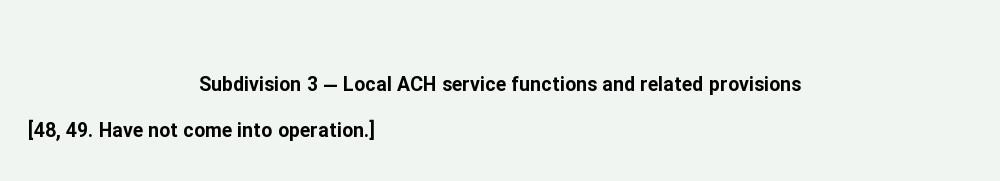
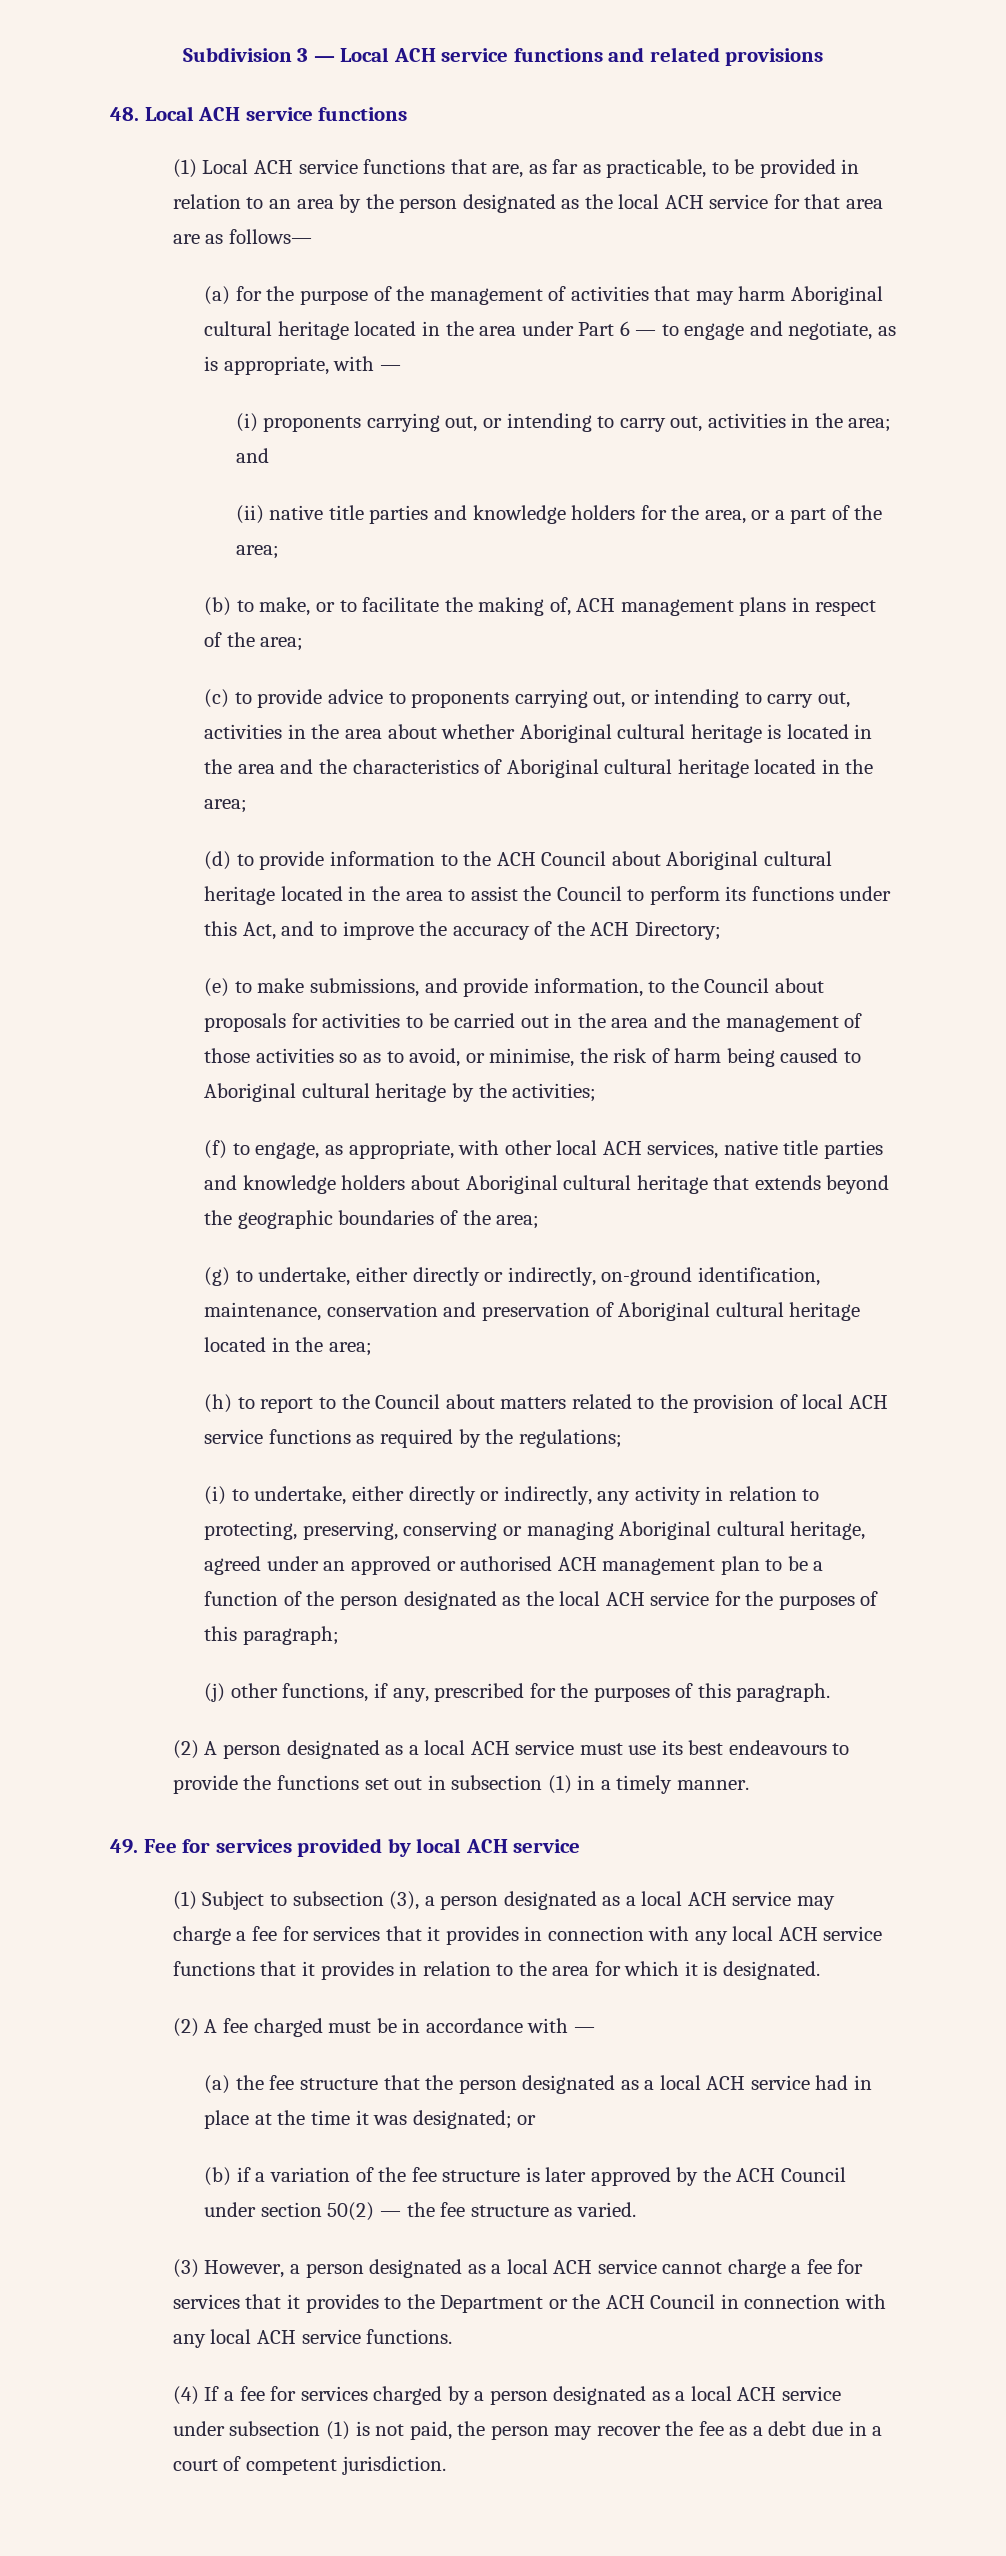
- [48, 49. Have not come into operation.]
+ 48. Local ACH service functions
+ (1) Local ACH service functions that are, as far as practicable, to be provided in relation to an area by the person designated as the local ACH service for that area are as follows—
+ (a) for the purpose of the management of activities that may harm Aboriginal cultural heritage located in the area under Part 6 — to engage and negotiate, as is appropriate, with —
+ (i) proponents carrying out, or intending to carry out, activities in the area; and
+ (ii) native title parties and knowledge holders for the area, or a part of the area;
+ (b) to make, or to facilitate the making of, ACH management plans in respect of the area;
+ (c) to provide advice to proponents carrying out, or intending to carry out, activities in the area about whether Aboriginal cultural heritage is located in the area and the characteristics of Aboriginal cultural heritage located in the area;
+ (d) to provide information to the ACH Council about Aboriginal cultural heritage located in the area to assist the Council to perform its functions under this Act, and to improve the accuracy of the ACH Directory;
+ (e) to make submissions, and provide information, to the Council about proposals for activities to be carried out in the area and the management of those activities so as to avoid, or minimise, the risk of harm being caused to Aboriginal cultural heritage by the activities;
+ (f) to engage, as appropriate, with other local ACH services, native title parties and knowledge holders about Aboriginal cultural heritage that extends beyond the geographic boundaries of the area;
+ (g) to undertake, either directly or indirectly, on-ground identification, maintenance, conservation and preservation of Aboriginal cultural heritage located in the area;
+ (h) to report to the Council about matters related to the provision of local ACH service functions as required by the regulations;
+ (i) to undertake, either directly or indirectly, any activity in relation to protecting, preserving, conserving or managing Aboriginal cultural heritage, agreed under an approved or authorised ACH management plan to be a function of the person designated as the local ACH service for the purposes of this paragraph;
+ (j) other functions, if any, prescribed for the purposes of this paragraph.
+ (2) A person designated as a local ACH service must use its best endeavours to provide the functions set out in subsection (1) in a timely manner.
+ 49. Fee for services provided by local ACH service
+ (1) Subject to subsection (3), a person designated as a local ACH service may charge a fee for services that it provides in connection with any local ACH service functions that it provides in relation to the area for which it is designated.
+ (2) A fee charged must be in accordance with —
+ (a) the fee structure that the person designated as a local ACH service had in place at the time it was designated; or
+ (b) if a variation of the fee structure is later approved by the ACH Council under section 50(2) — the fee structure as varied.
+ (3) However, a person designated as a local ACH service cannot charge a fee for services that it provides to the Department or the ACH Council in connection with any local ACH service functions.
+ (4) If a fee for services charged by a person designated as a local ACH service under subsection (1) is not paid, the person may recover the fee as a debt due in a court of competent jurisdiction.

